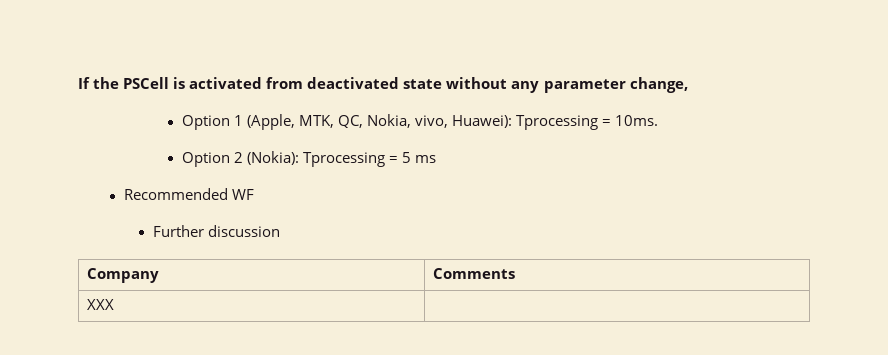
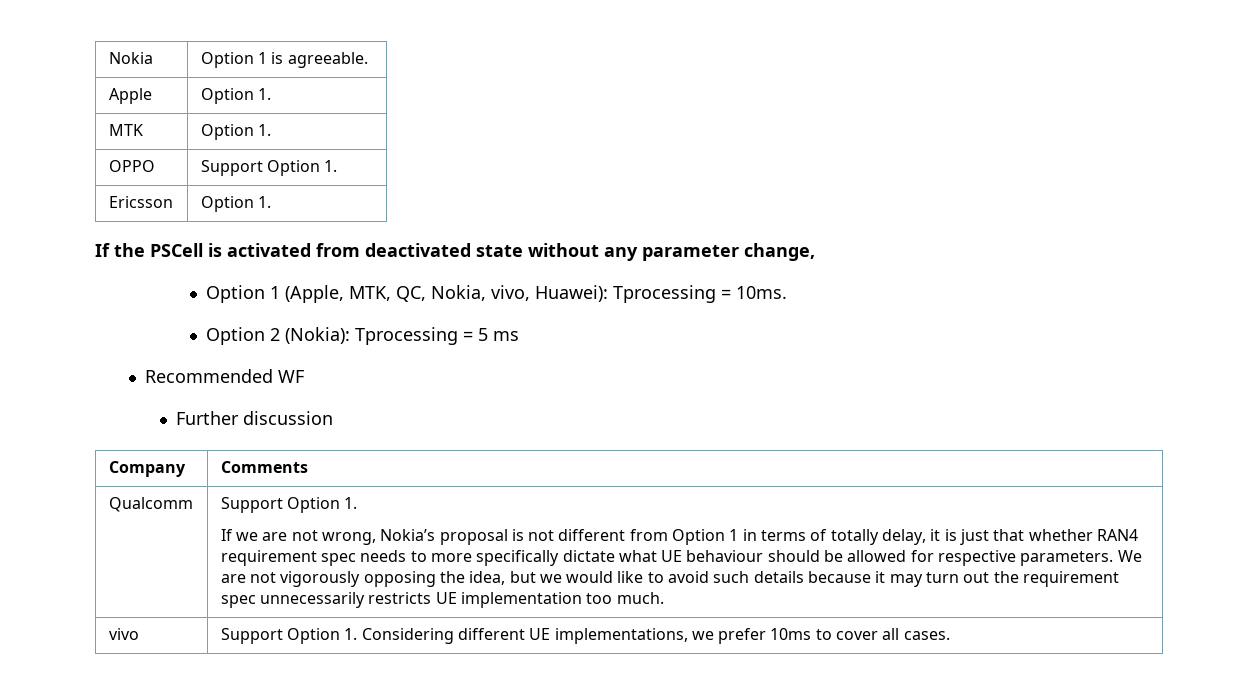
+ Nokia | Option 1 is agreeable.
+ Apple | Option 1.
+ MTK | Option 1.
+ OPPO | Support Option 1.
+ Ericsson | Option 1.
- XXX
+ Qualcomm | Support Option 1.
+ If we are not wrong, Nokia’s proposal is not different from Option 1 in terms of totally delay, it is just that whether RAN4 requirement spec needs to more specifically dictate what UE behaviour should be allowed for respective parameters. We are not vigorously opposing the idea, but we would like to avoid such details because it may turn out the requirement spec unnecessarily restricts UE implementation too much.
+ vivo | Support Option 1. Considering different UE implementations, we prefer 10ms to cover all cases.

